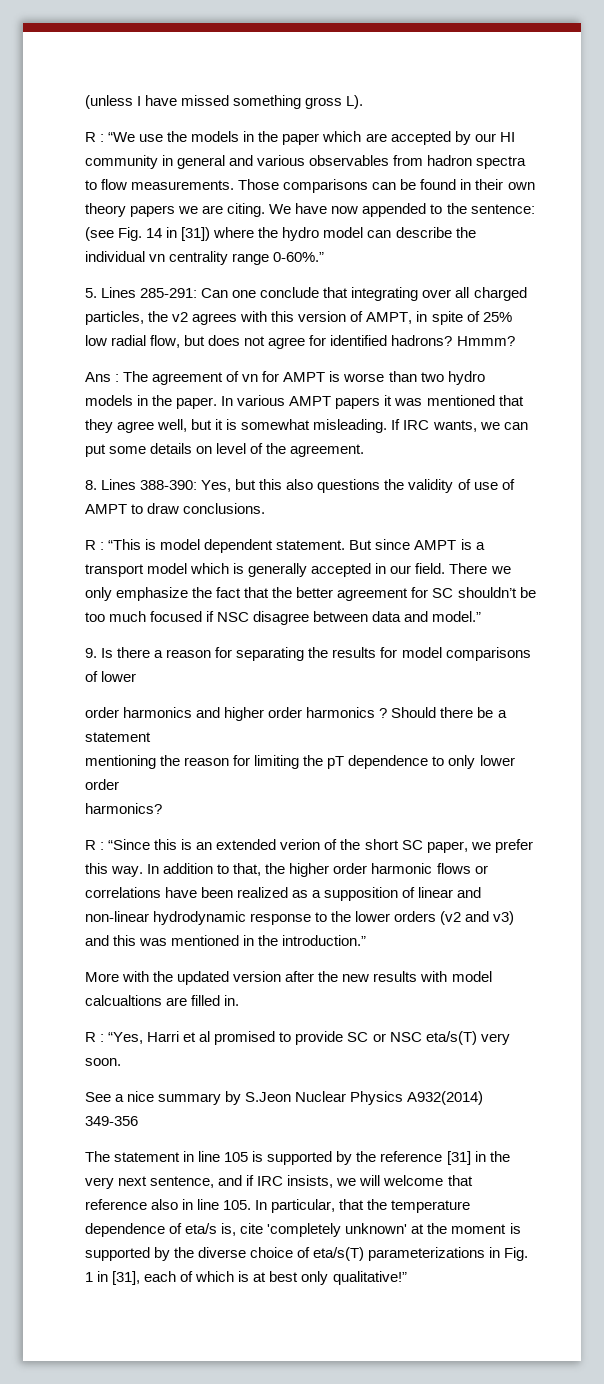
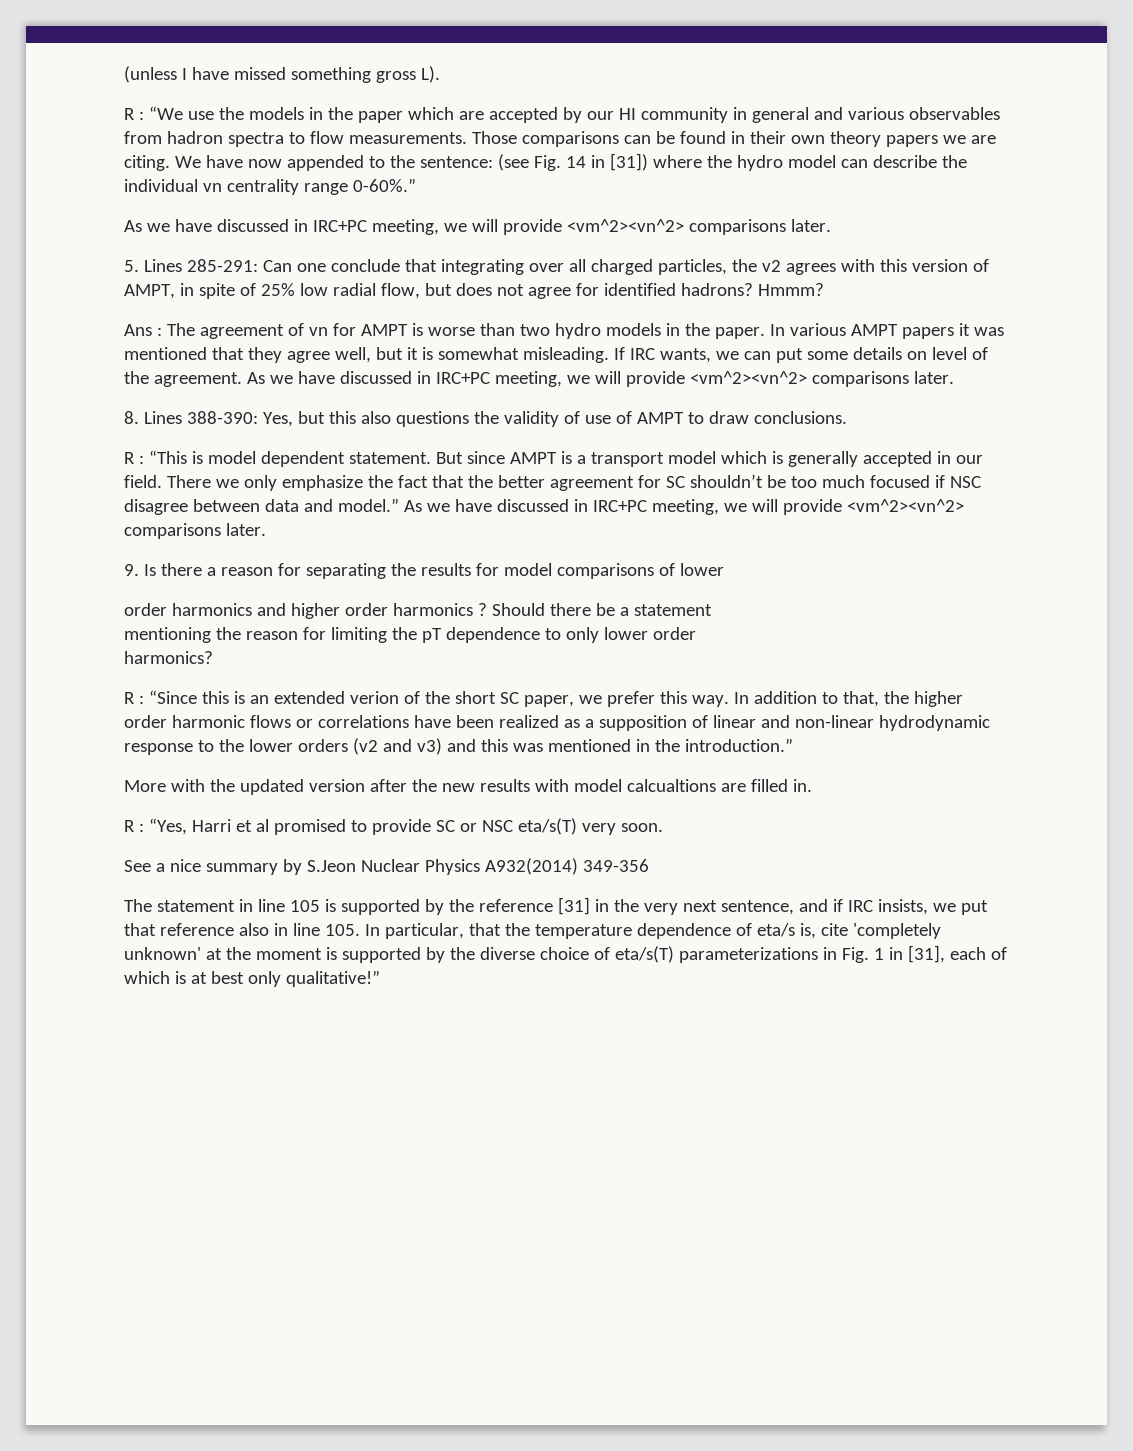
  We have now appended to the sentence: (see Fig. 14 in [31]) where the hydro model can describe the individual vn centrality range 0-60%.”
+ As we have discussed in IRC+PC meeting, we will provide <vm^2><vn^2> comparisons later.
- If IRC wants, we can put some details on level of the agreement.
+ If IRC wants, we can put some details on level of the agreement. As we have discussed in IRC+PC meeting, we will provide <vm^2><vn^2> comparisons later.
- There we only emphasize the fact that the better agreement for SC shouldn’t be too much focused if NSC disagree between data and model.”
+ There we only emphasize the fact that the better agreement for SC shouldn’t be too much focused if NSC disagree between data and model.” As we have discussed in IRC+PC meeting, we will provide <vm^2><vn^2> comparisons later.
- The statement in line 105 is supported by the reference [31] in the very next sentence, and if IRC insists, we will welcome that reference also in line 105. In particular, that the temperature dependence of eta/s is, cite 'completely unknown' at the moment is supported by the diverse choice of eta/s(T) parameterizations in Fig. 1 in [31], each of which is at best only qualitative!”
+ The statement in line 105 is supported by the reference [31] in the very next sentence, and if IRC insists, we put that reference also in line 105. In particular, that the temperature dependence of eta/s is, cite 'completely unknown' at the moment is supported by the diverse choice of eta/s(T) parameterizations in Fig. 1 in [31], each of which is at best only qualitative!”

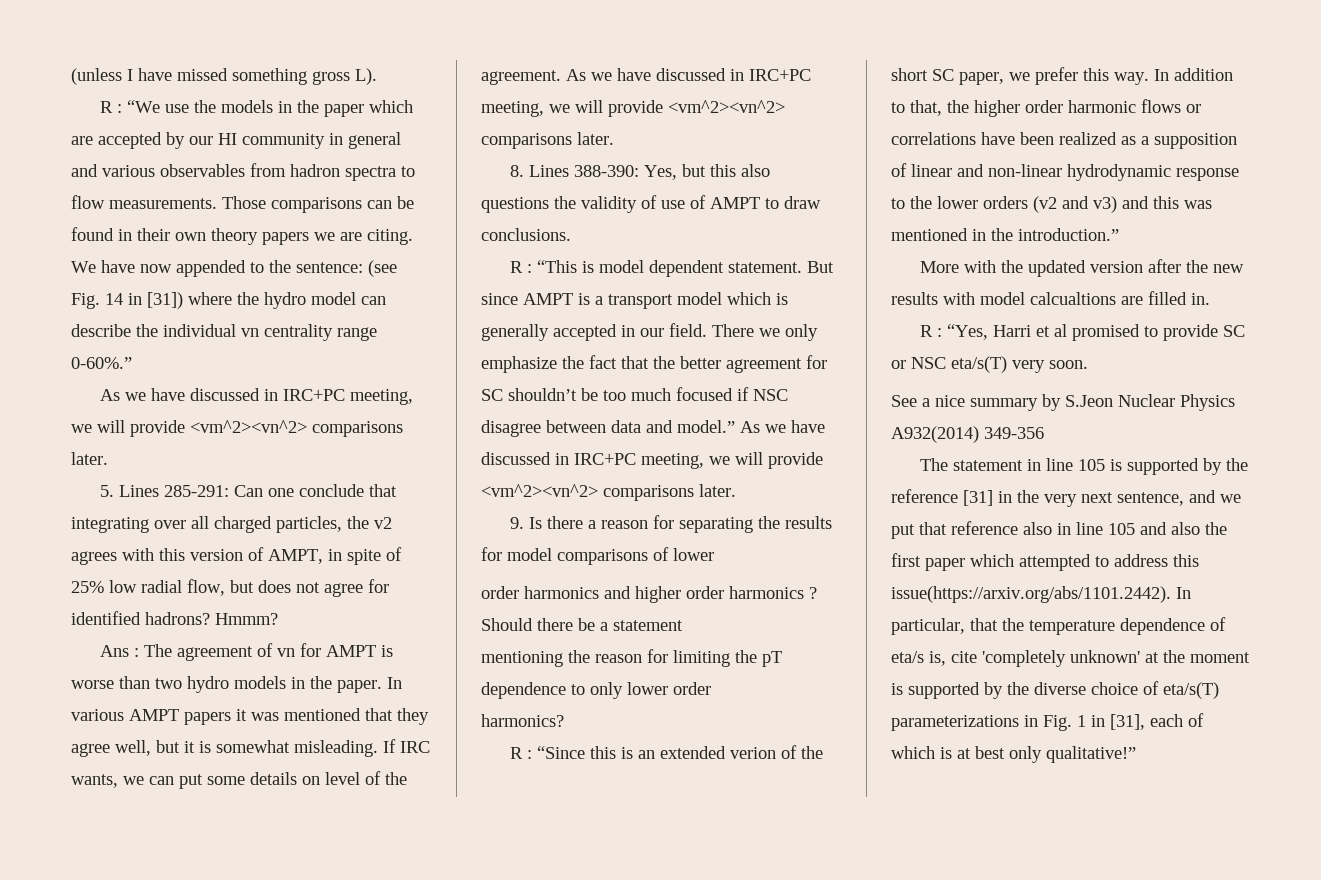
- The statement in line 105 is supported by the reference [31] in the very next sentence, and if IRC insists, we put that reference also in line 105. In particular, that the temperature dependence of eta/s is, cite 'completely unknown' at the moment is supported by the diverse choice of eta/s(T) parameterizations in Fig. 1 in [31], each of which is at best only qualitative!”
+ The statement in line 105 is supported by the reference [31] in the very next sentence, and we put that reference also in line 105 and also the first paper which attempted to address this issue(https://arxiv.org/abs/1101.2442). In particular, that the temperature dependence of eta/s is, cite 'completely unknown' at the moment is supported by the diverse choice of eta/s(T) parameterizations in Fig. 1 in [31], each of which is at best only qualitative!”

